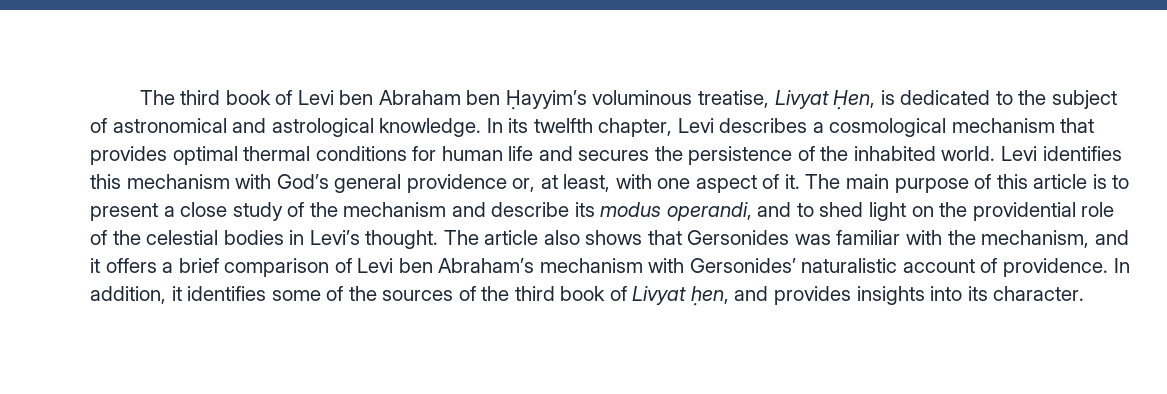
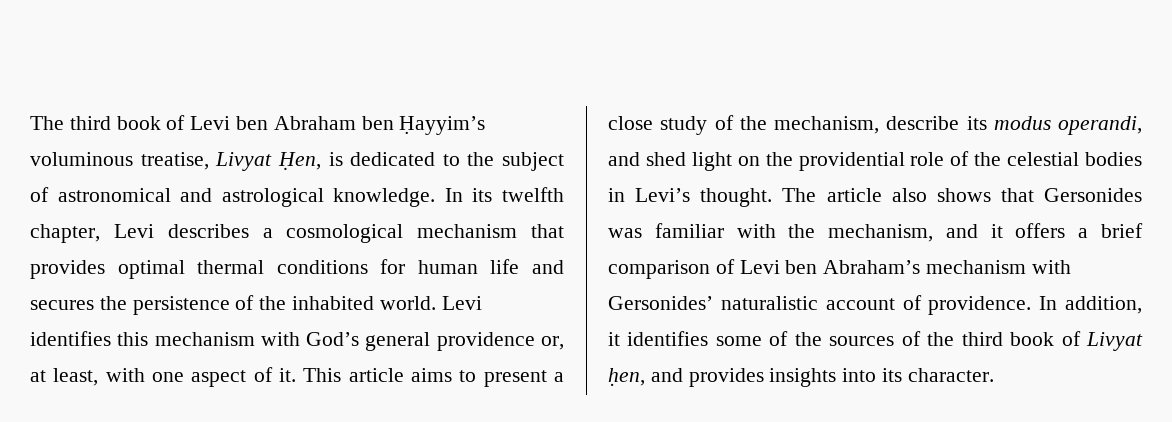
- The main purpose of this article is to present a close study of the mechanism and describe its modus operandi, and to shed light on the providential role of the celestial bodies in Levi’s thought.
+ This article aims to present a close study of the mechanism, describe its modus operandi, and shed light on the providential role of the celestial bodies in Levi’s thought.

